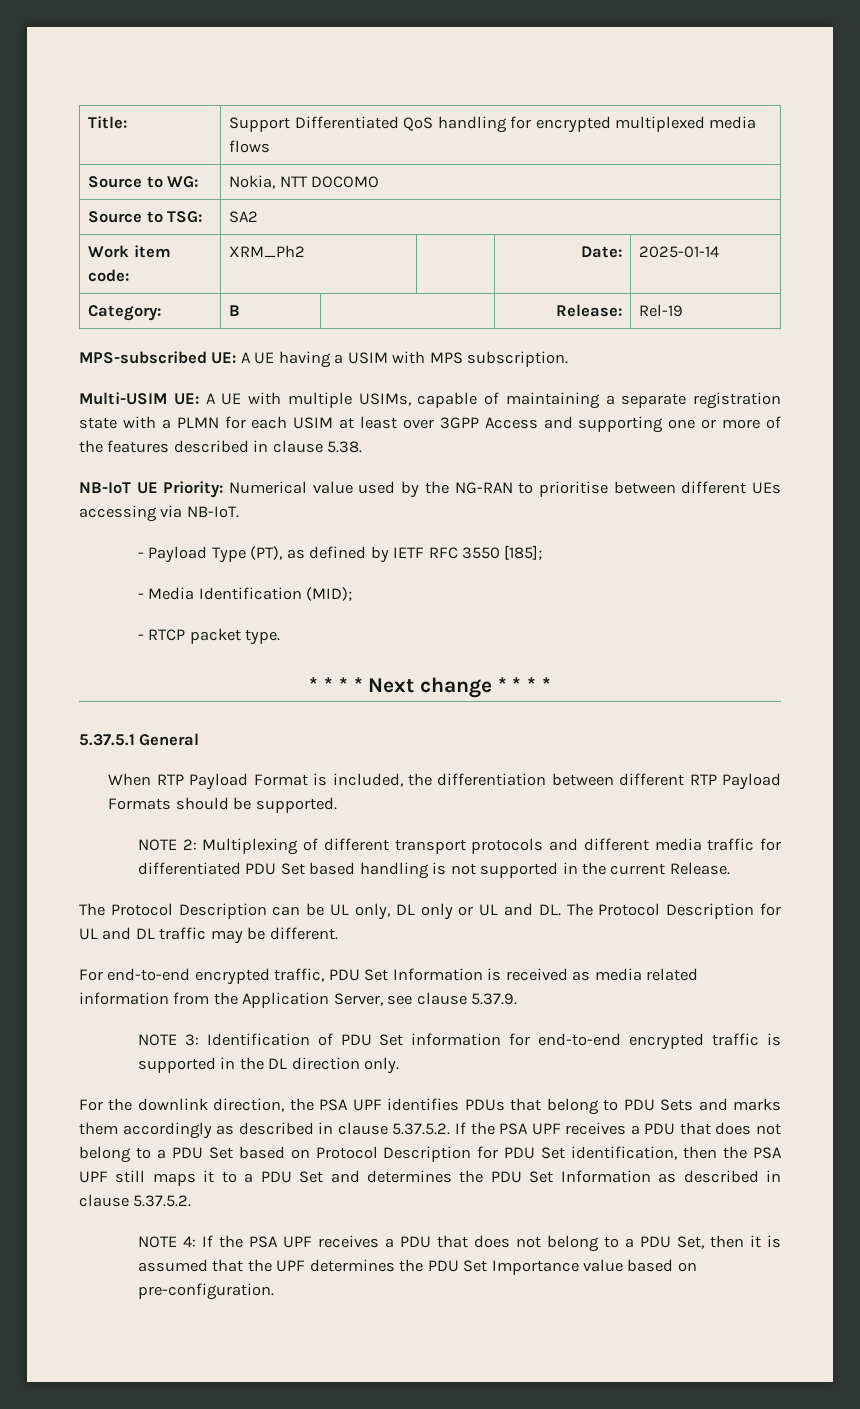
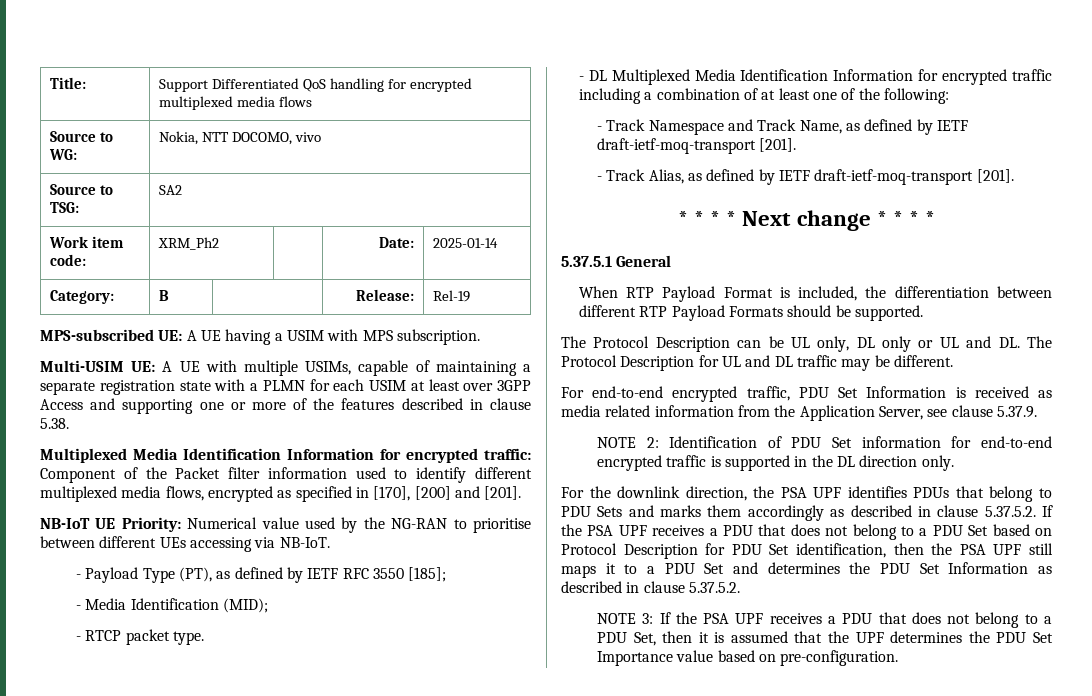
- Source to WG: | Nokia, NTT DOCOMO
+ Source to WG: | Nokia, NTT DOCOMO, vivo
+ Multiplexed Media Identification Information for encrypted traffic: Component of the Packet filter information used to identify different multiplexed media flows, encrypted as specified in [170], [200] and [201].
+ - DL Multiplexed Media Identification Information for encrypted traffic including a combination of at least one of the following:
+ - Track Namespace and Track Name, as defined by IETF draft-ietf-moq-transport [201].
+ - Track Alias, as defined by IETF draft-ietf-moq-transport [201].
- NOTE 2: Multiplexing of different transport protocols and different media traffic for differentiated PDU Set based handling is not supported in the current Release.
- NOTE 3: Identification of PDU Set information for end-to-end encrypted traffic is supported in the DL direction only.
+ NOTE 2: Identification of PDU Set information for end-to-end encrypted traffic is supported in the DL direction only.
- NOTE 4: If the PSA UPF receives a PDU that does not belong to a PDU Set, then it is assumed that the UPF determines the PDU Set Importance value based on pre-configuration.
+ NOTE 3: If the PSA UPF receives a PDU that does not belong to a PDU Set, then it is assumed that the UPF determines the PDU Set Importance value based on pre-configuration.

